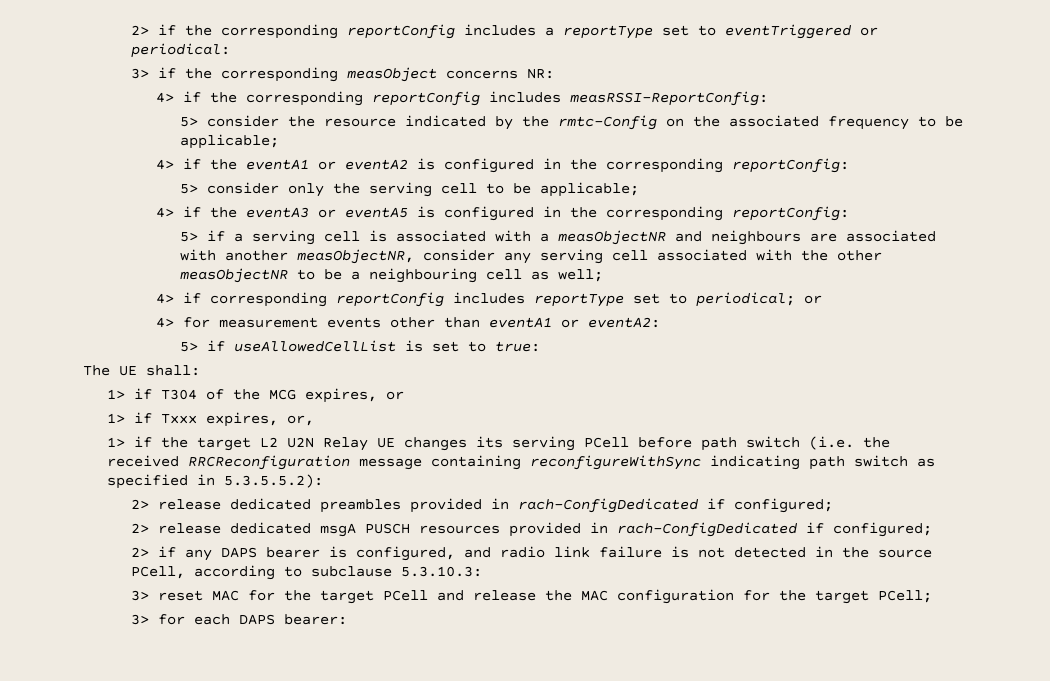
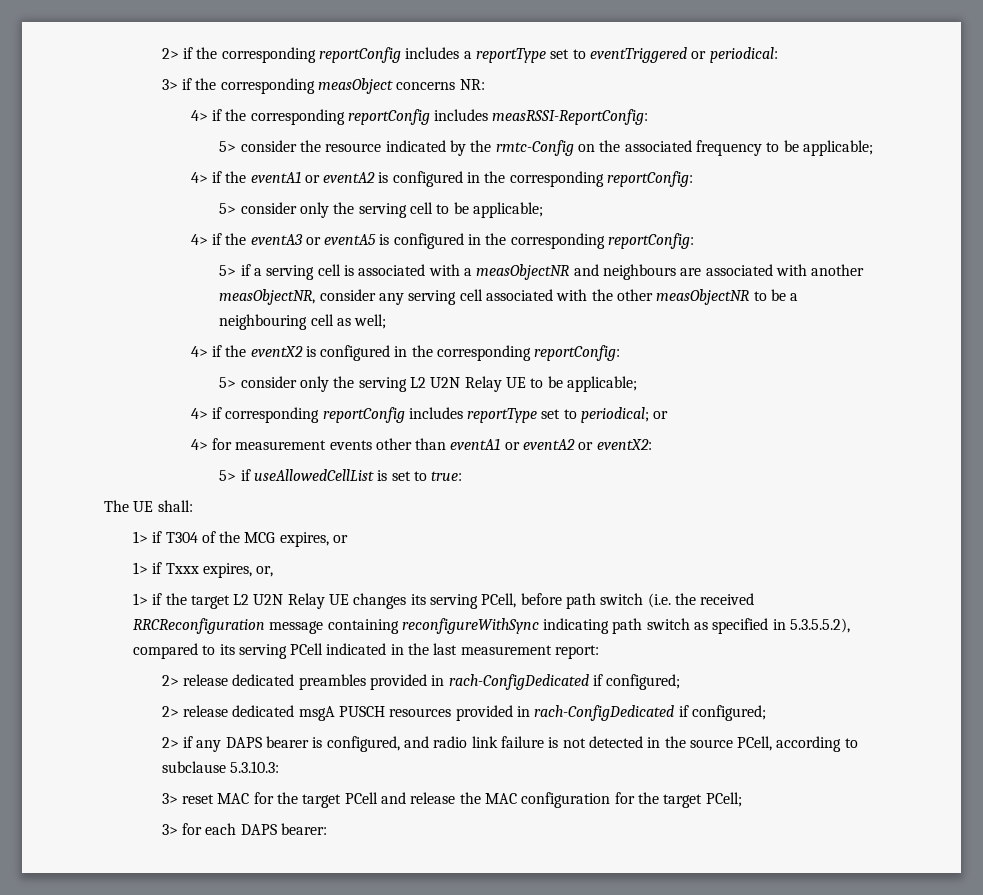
+ 4> if the eventX2 is configured in the corresponding reportConfig:
+ 5> consider only the serving L2 U2N Relay UE to be applicable;
- 4> for measurement events other than eventA1 or eventA2:
+ 4> for measurement events other than eventA1 or eventA2 or eventX2:
- 1> if the target L2 U2N Relay UE changes its serving PCell before path switch (i.e. the received RRCReconfiguration message containing reconfigureWithSync indicating path switch as specified in 5.3.5.5.2):
+ 1> if the target L2 U2N Relay UE changes its serving PCell, before path switch (i.e. the received RRCReconfiguration message containing reconfigureWithSync indicating path switch as specified in 5.3.5.5.2), compared to its serving PCell indicated in the last measurement report:

